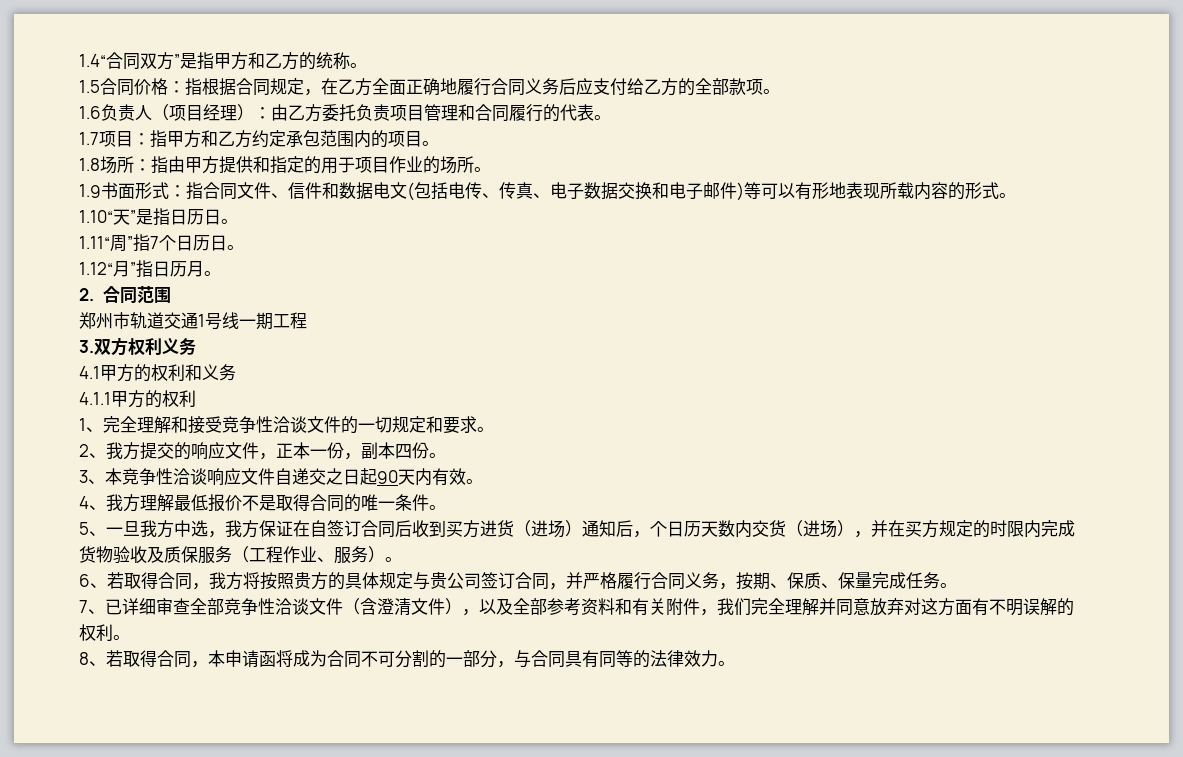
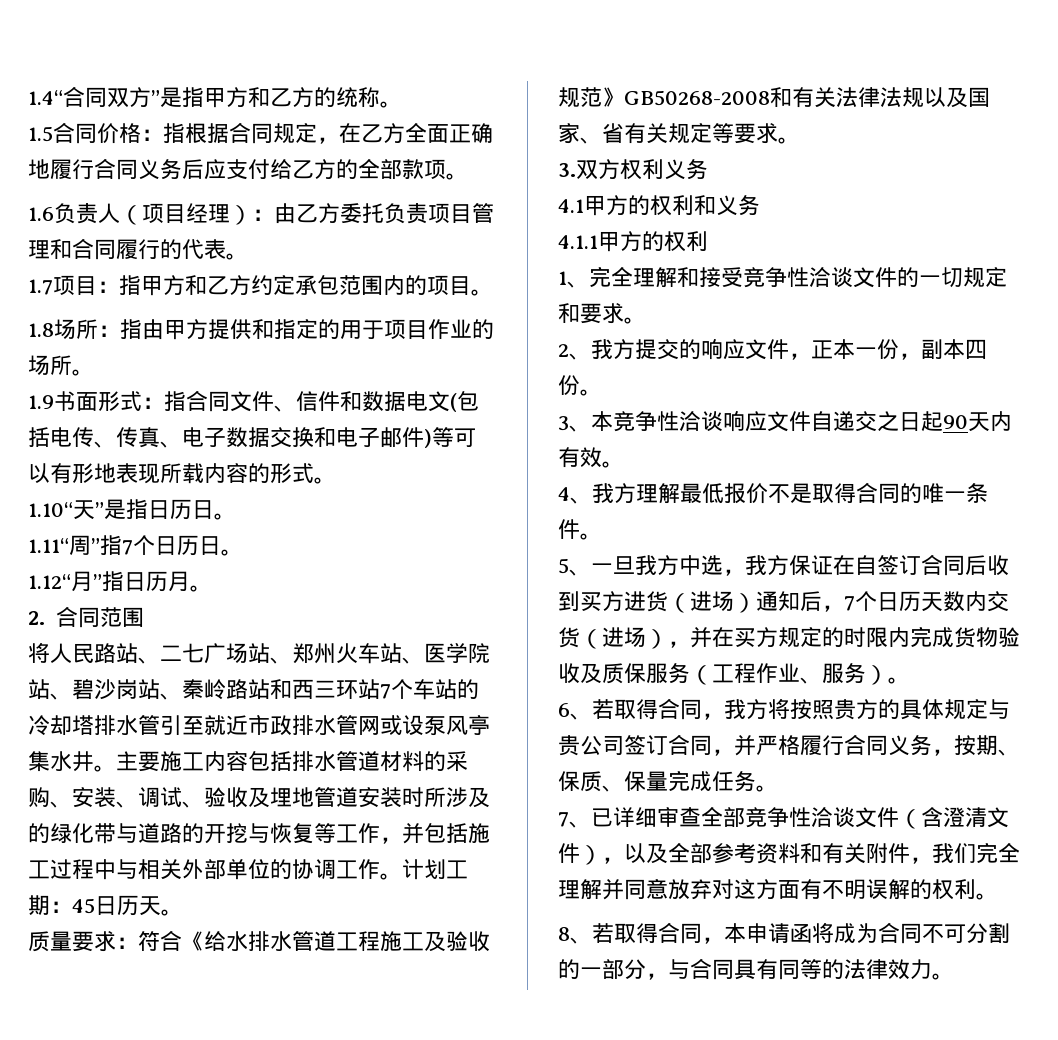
- 郑州市轨道交通1号线一期工程
+ 将人民路站、二七广场站、郑州火车站、医学院站、碧沙岗站、秦岭路站和西三环站7个车站的冷却塔排水管引至就近市政排水管网或设泵风亭集水井。主要施工内容包括排水管道材料的采购、安装、调试、验收及埋地管道安装时所涉及的绿化带与道路的开挖与恢复等工作，并包括施工过程中与相关外部单位的协调工作。计划工期：45日历天。
+ 质量要求：符合《给水排水管道工程施工及验收规范》GB50268-2008和有关法律法规以及国家、省有关规定等要求。
- 5、一旦我方中选，我方保证在自签订合同后收到买方进货（进场）通知后，个日历天数内交货（进场），并在买方规定的时限内完成货物验收及质保服务（工程作业、服务）。
+ 5、一旦我方中选，我方保证在自签订合同后收到买方进货（进场）通知后，7个日历天数内交货（进场），并在买方规定的时限内完成货物验收及质保服务（工程作业、服务）。

